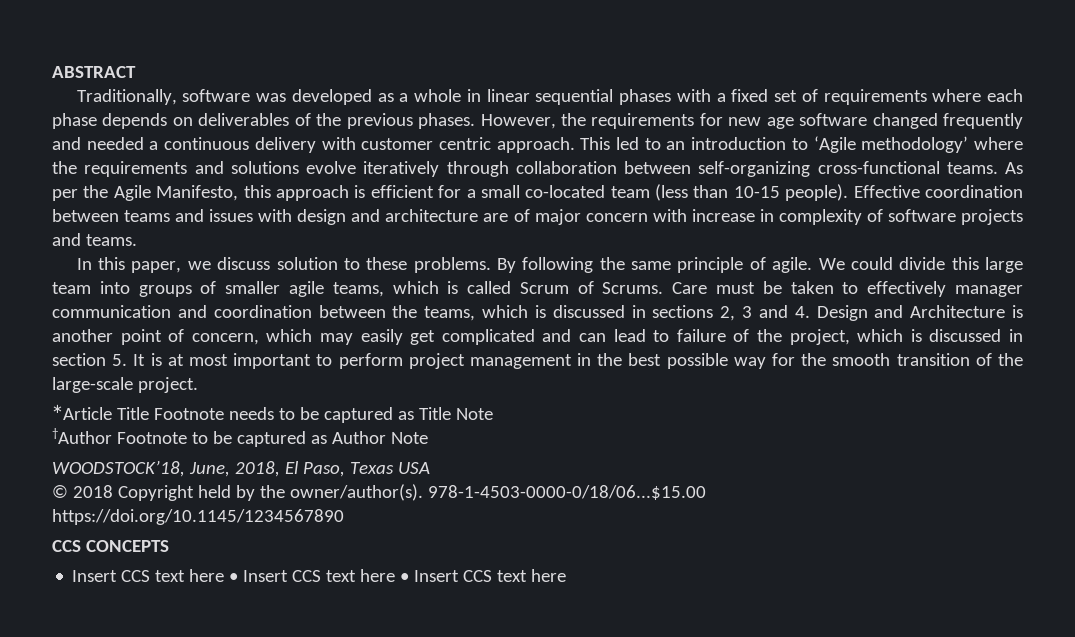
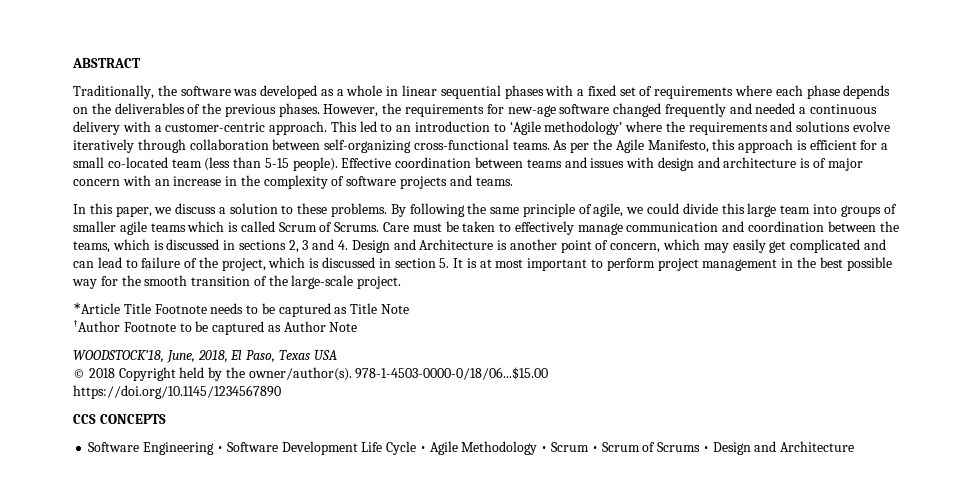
- Traditionally, software was developed as a whole in linear sequential phases with a fixed set of requirements where each phase depends on deliverables of the previous phases.
+ Traditionally, the software was developed as a whole in linear sequential phases with a fixed set of requirements where each phase depends on the deliverables of the previous phases.
- However, the requirements for new age software changed frequently and needed a continuous delivery with customer centric approach.
+ However, the requirements for new-age software changed frequently and needed a continuous delivery with a customer-centric approach.
- As per the Agile Manifesto, this approach is efficient for a small co-located team (less than 10-15 people).
+ As per the Agile Manifesto, this approach is efficient for a small co-located team (less than 5-15 people).
- Effective coordination between teams and issues with design and architecture are of major concern with increase in complexity of software projects and teams.
+ Effective coordination between teams and issues with design and architecture is of major concern with an increase in the complexity of software projects and teams.
- In this paper, we discuss solution to these problems.
+ In this paper, we discuss a solution to these problems.
- By following the same principle of agile. We could divide this large team into groups of smaller agile teams, which is called Scrum of Scrums.
+ By following the same principle of agile, we could divide this large team into groups of smaller agile teams which is called Scrum of Scrums.
- Care must be taken to effectively manager communication and coordination between the teams, which is discussed in sections 2, 3 and 4. Design and Architecture is another point of concern, which may easily get complicated and can lead to failure of the project, which is discussed in section 5. It is at most important to perform project management in the best possible way for the smooth transition of the large-scale project.
+ Care must be taken to effectively manage communication and coordination between the teams, which is discussed in sections 2, 3 and 4. Design and Architecture is another point of concern, which may easily get complicated and can lead to failure of the project, which is discussed in section 5. It is at most important to perform project management in the best possible way for the smooth transition of the large-scale project.
- Insert CCS text here • Insert CCS text here • Insert CCS text here
+ Software Engineering • Software Development Life Cycle • Agile Methodology • Scrum • Scrum of Scrums • Design and Architecture

